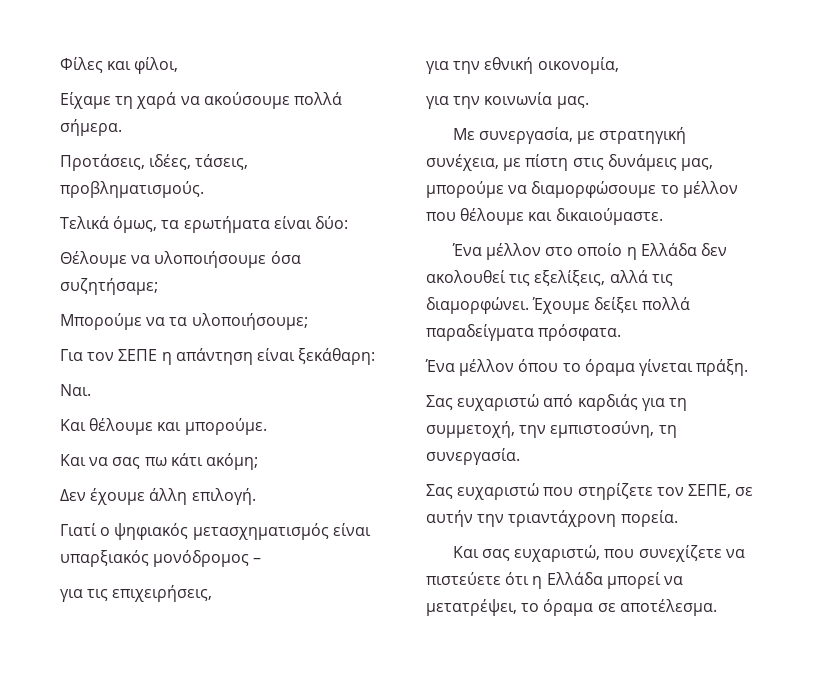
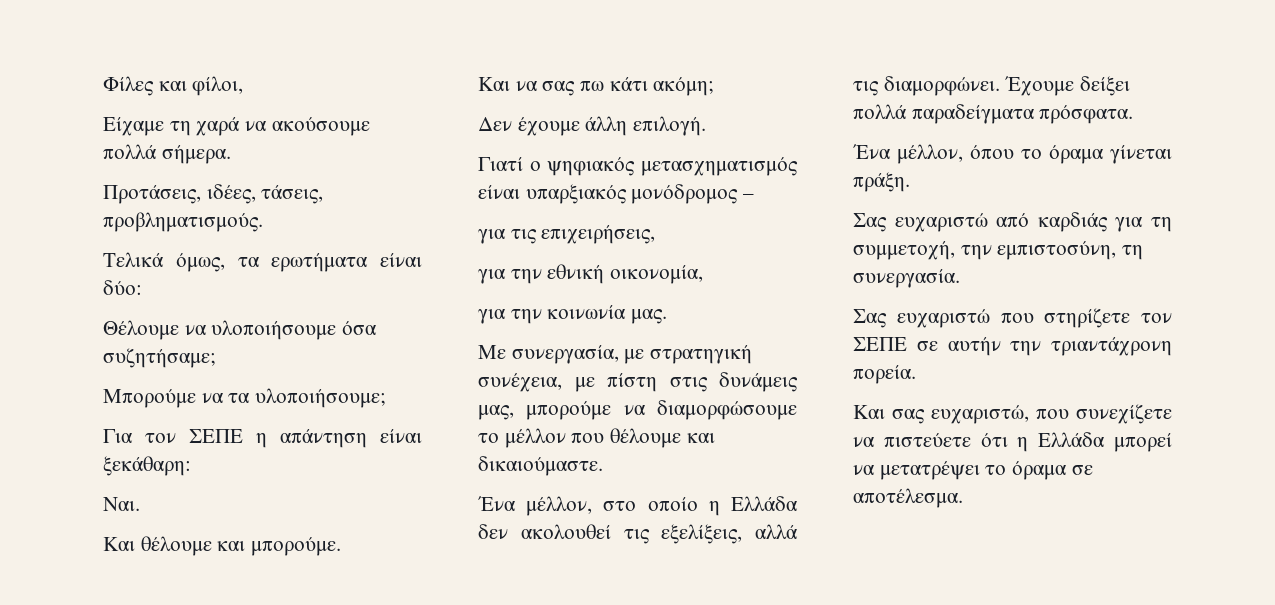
- Ένα μέλλον στο οποίο η Ελλάδα δεν ακολουθεί τις εξελίξεις, αλλά τις διαμορφώνει.
+ Ένα μέλλον, στο οποίο η Ελλάδα δεν ακολουθεί τις εξελίξεις, αλλά τις διαμορφώνει.
- Ένα μέλλον όπου το όραμα γίνεται πράξη.
+ Ένα μέλλον, όπου το όραμα γίνεται πράξη.
- Σας ευχαριστώ που στηρίζετε τον ΣΕΠΕ, σε αυτήν την τριαντάχρονη πορεία.
+ Σας ευχαριστώ που στηρίζετε τον ΣΕΠΕ σε αυτήν την τριαντάχρονη πορεία.
- Και σας ευχαριστώ, που συνεχίζετε να πιστεύετε ότι η Ελλάδα μπορεί να μετατρέψει, το όραμα σε αποτέλεσμα.
+ Και σας ευχαριστώ, που συνεχίζετε να πιστεύετε ότι η Ελλάδα μπορεί να μετατρέψει το όραμα σε αποτέλεσμα.

